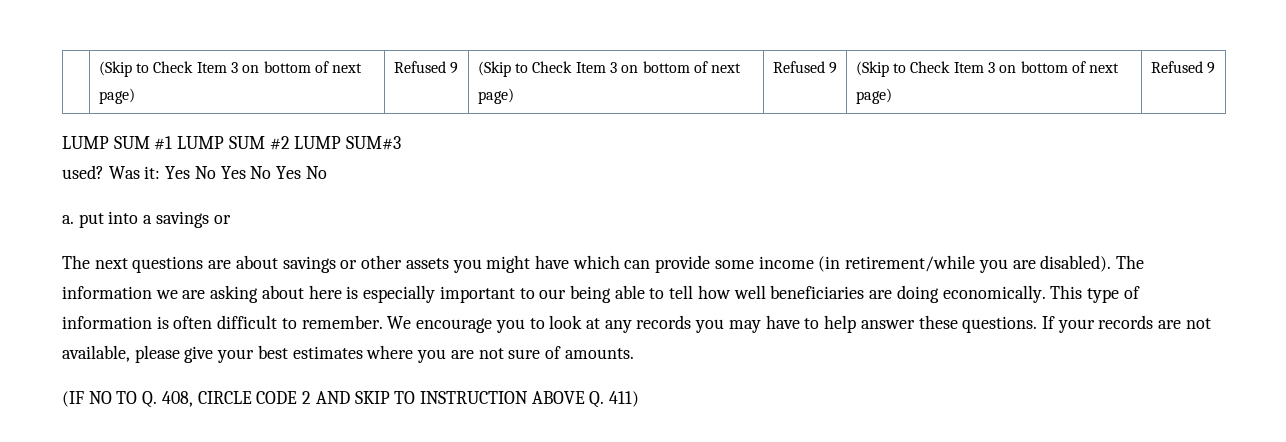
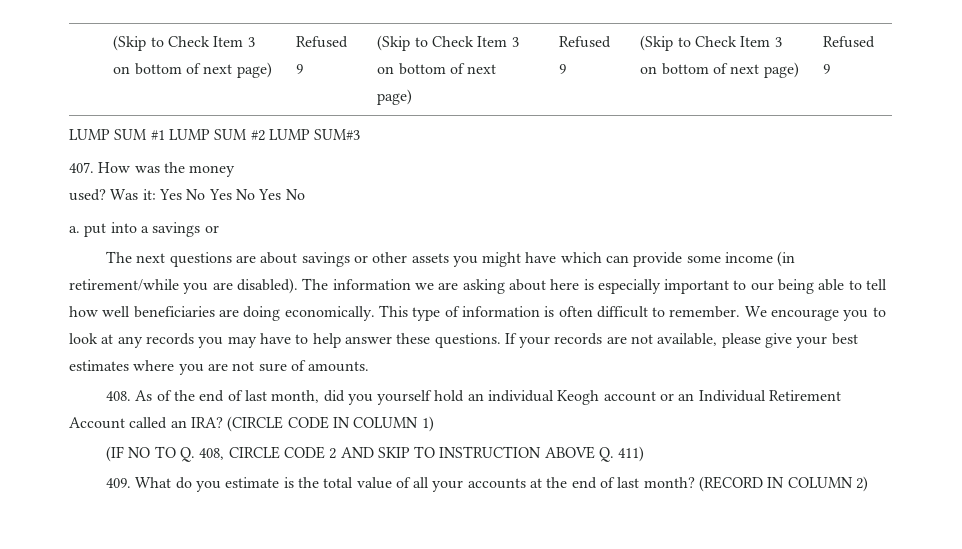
+ 407. How was the money
+ 408. As of the end of last month, did you yourself hold an individual Keogh account or an Individual Retirement Account called an IRA? (CIRCLE CODE IN COLUMN 1)
+ 409. What do you estimate is the total value of all your accounts at the end of last month? (RECORD IN COLUMN 2)

